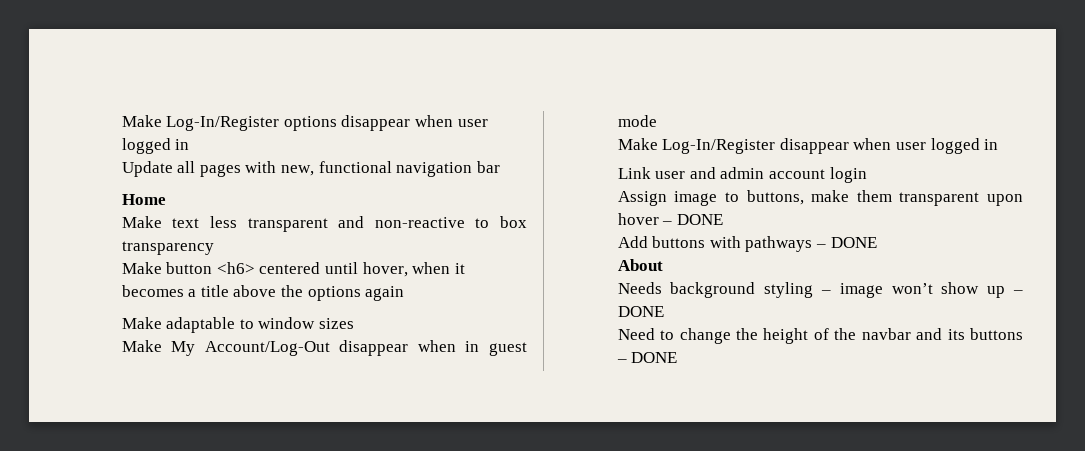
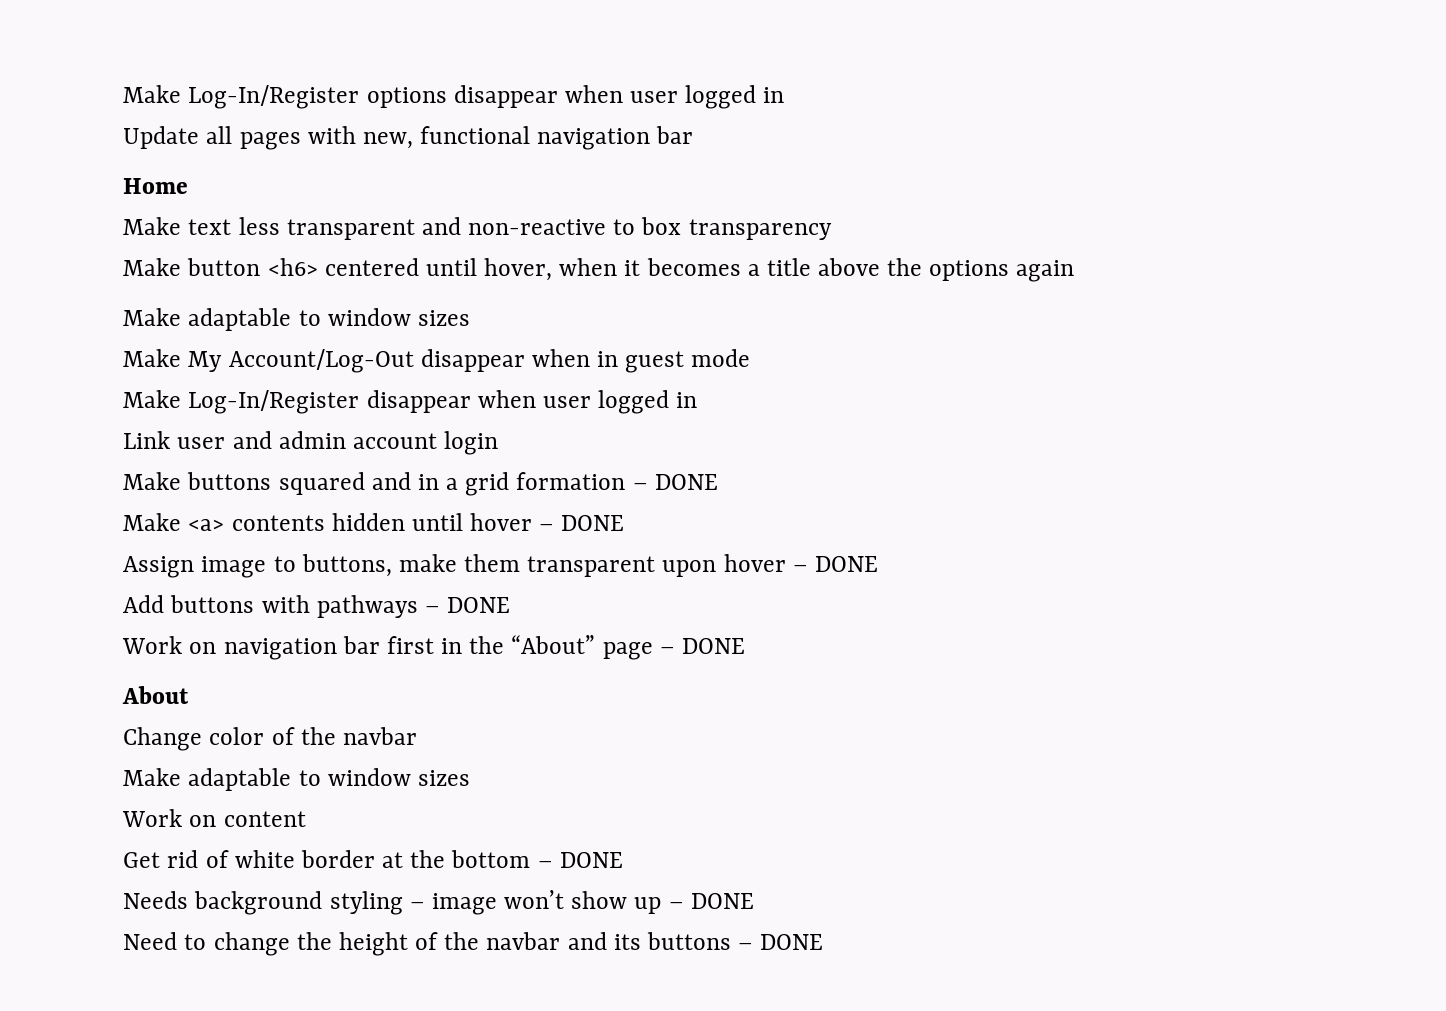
+ Make buttons squared and in a grid formation – DONE
+ Make <a> contents hidden until hover – DONE
+ Work on navigation bar first in the “About” page – DONE
  About
+ Change color of the navbar
+ Make adaptable to window sizes
+ Work on content
+ Get rid of white border at the bottom – DONE

